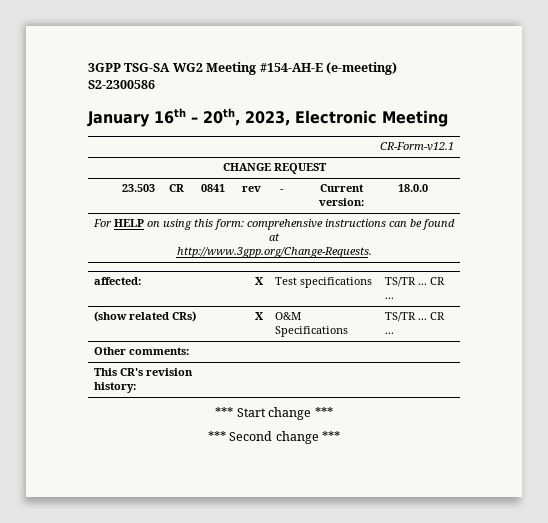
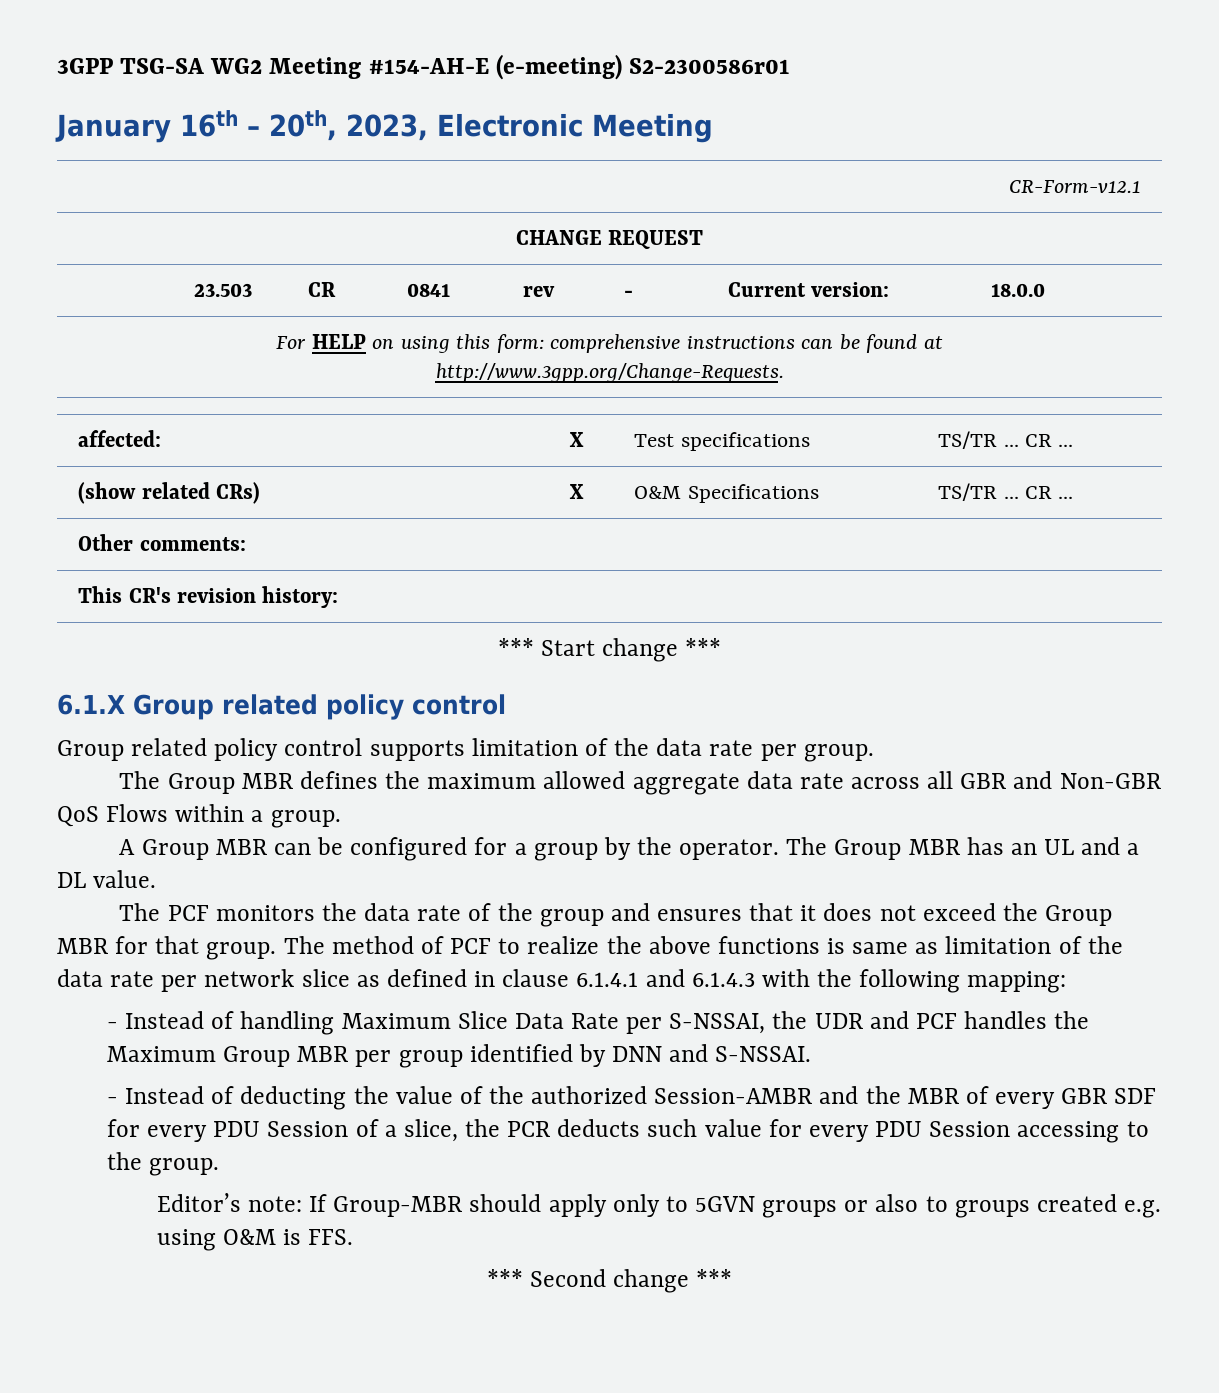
- 3GPP TSG-SA WG2 Meeting #154-AH-E (e-meeting) S2-2300586
+ 3GPP TSG-SA WG2 Meeting #154-AH-E (e-meeting) S2-2300586r01
+ 6.1.X Group related policy control
+ Group related policy control supports limitation of the data rate per group.
+ The Group MBR defines the maximum allowed aggregate data rate across all GBR and Non-GBR QoS Flows within a group.
+ A Group MBR can be configured for a group by the operator. The Group MBR has an UL and a DL value.
+ The PCF monitors the data rate of the group and ensures that it does not exceed the Group MBR for that group. The method of PCF to realize the above functions is same as limitation of the data rate per network slice as defined in clause 6.1.4.1 and 6.1.4.3 with the following mapping:
+ - Instead of handling Maximum Slice Data Rate per S-NSSAI, the UDR and PCF handles the Maximum Group MBR per group identified by DNN and S-NSSAI.
+ - Instead of deducting the value of the authorized Session-AMBR and the MBR of every GBR SDF for every PDU Session of a slice, the PCR deducts such value for every PDU Session accessing to the group.
+ Editor’s note: If Group-MBR should apply only to 5GVN groups or also to groups created e.g. using O&M is FFS.

